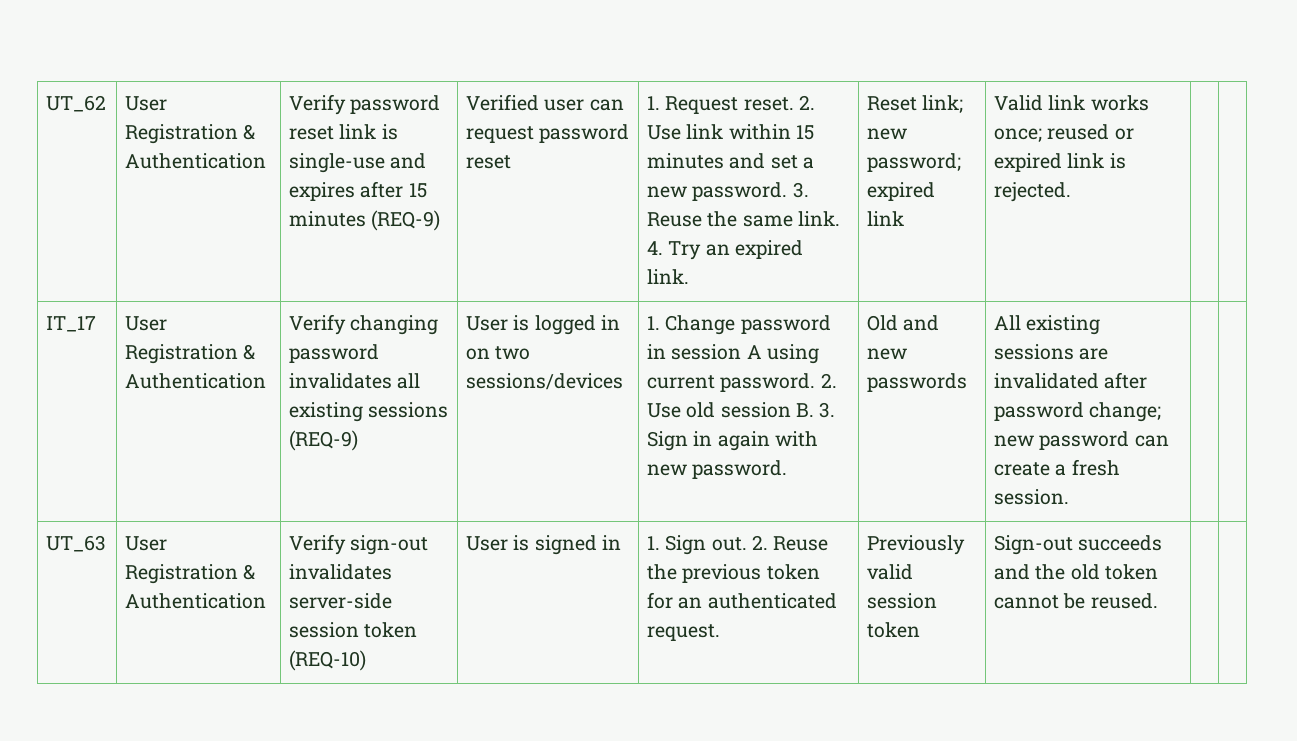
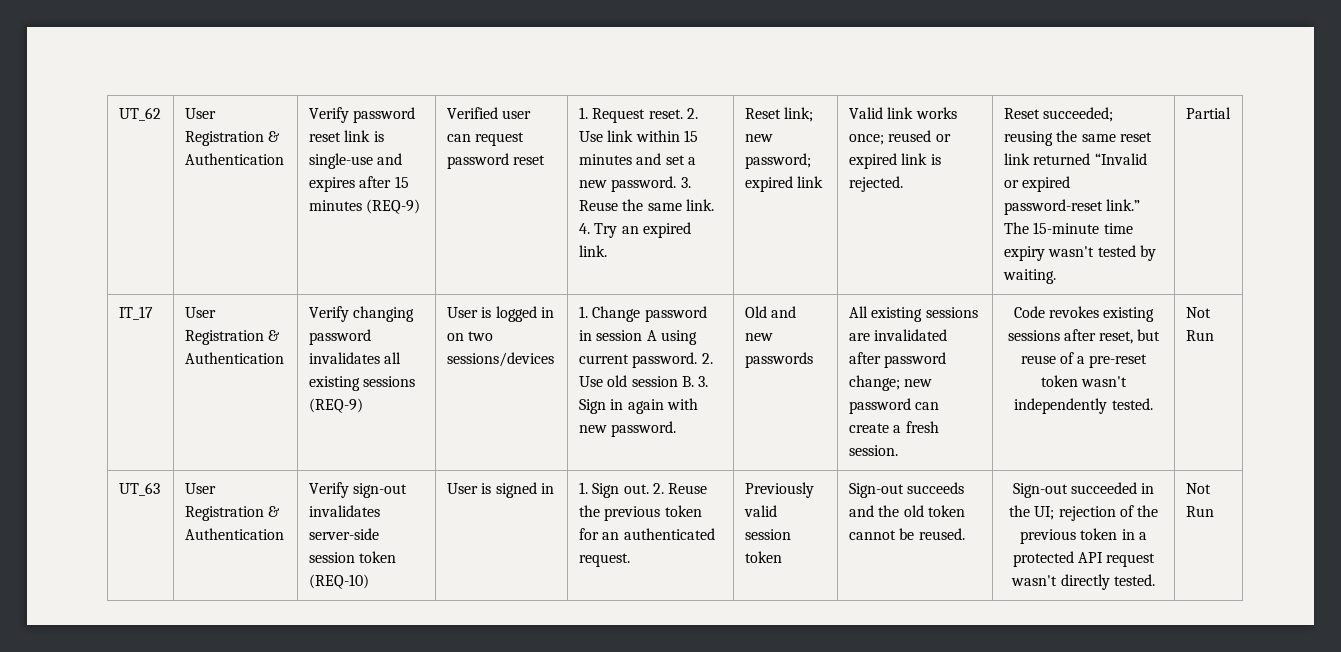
+ Reset succeeded; reusing the same reset link returned “Invalid or expired password-reset link.” The 15-minute time expiry wasn't tested by waiting. | Partial
+ Code revokes existing sessions after reset, but reuse of a pre-reset token wasn't independently tested. | Not Run
+ Sign-out succeeded in the UI; rejection of the previous token in a protected API request wasn't directly tested. | Not Run

